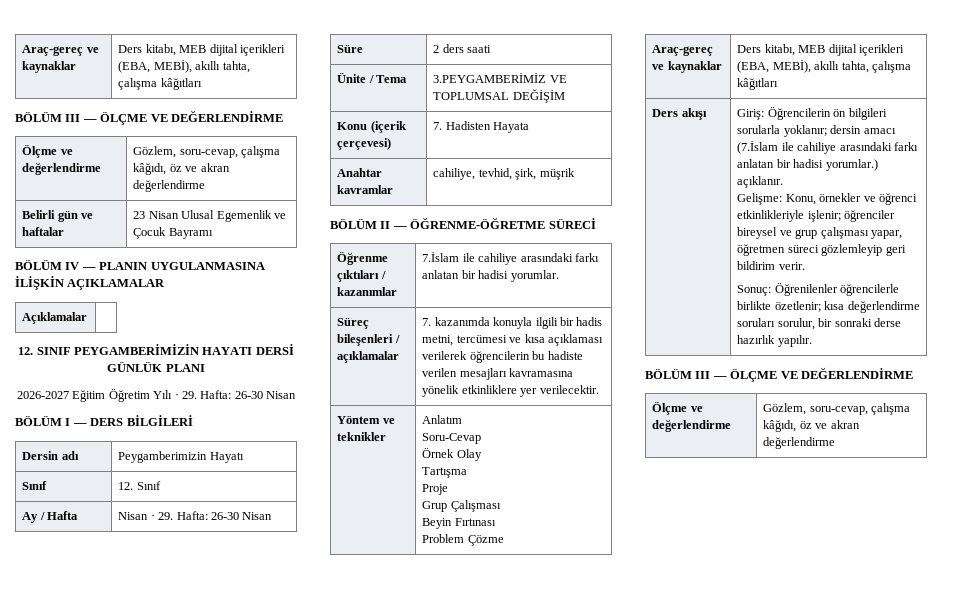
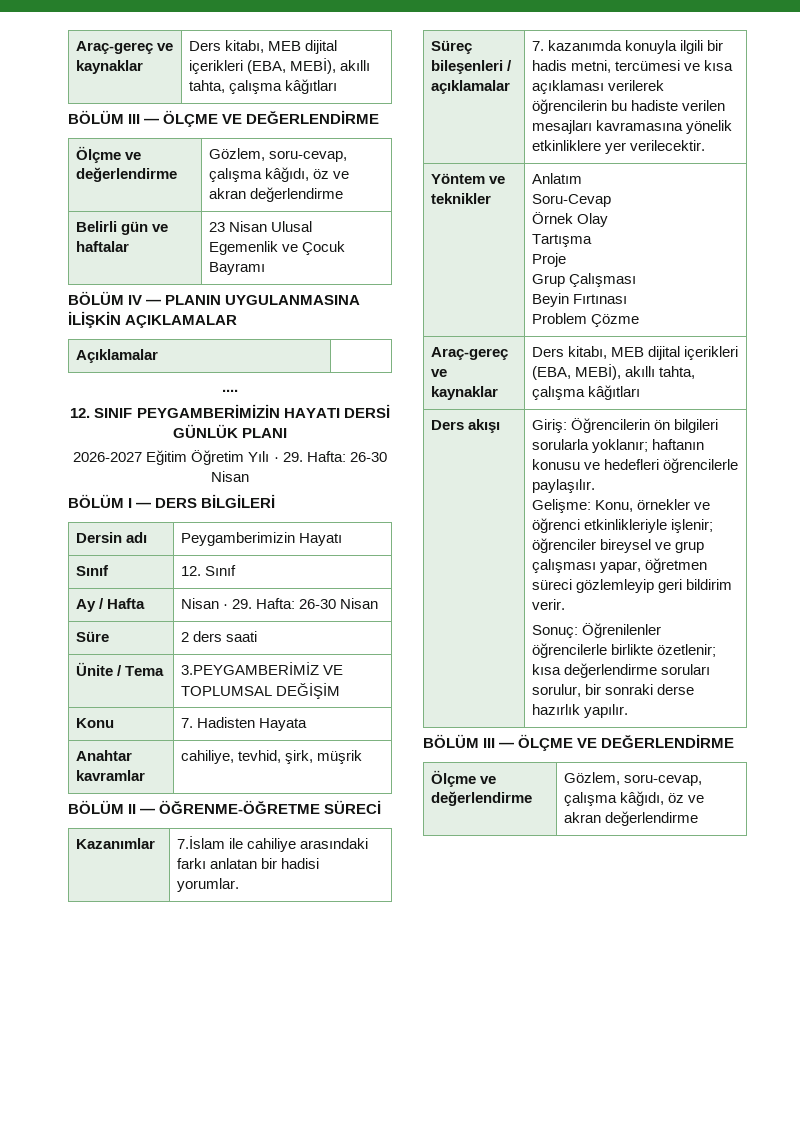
+ ....
- Konu (içerik çerçevesi) | 7. Hadisten Hayata
+ Konu | 7. Hadisten Hayata
- Öğrenme çıktıları / kazanımlar | 7.İslam ile cahiliye arasındaki farkı anlatan bir hadisi yorumlar.
+ Kazanımlar | 7.İslam ile cahiliye arasındaki farkı anlatan bir hadisi yorumlar.
- Giriş: Öğrencilerin ön bilgileri sorularla yoklanır; dersin amacı (7.İslam ile cahiliye arasındaki farkı anlatan bir hadisi yorumlar.) açıklanır.
+ Giriş: Öğrencilerin ön bilgileri sorularla yoklanır; haftanın konusu ve hedefleri öğrencilerle paylaşılır.

